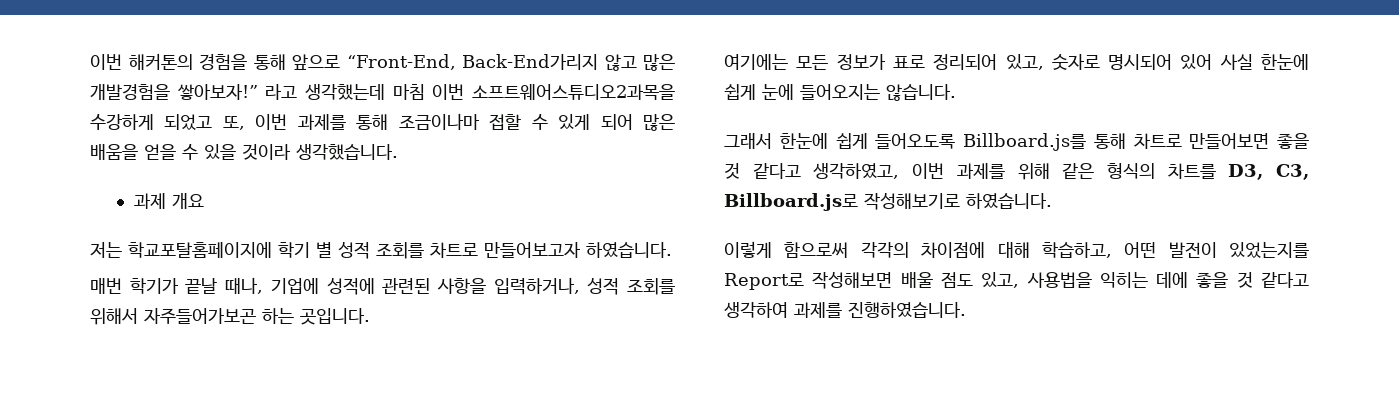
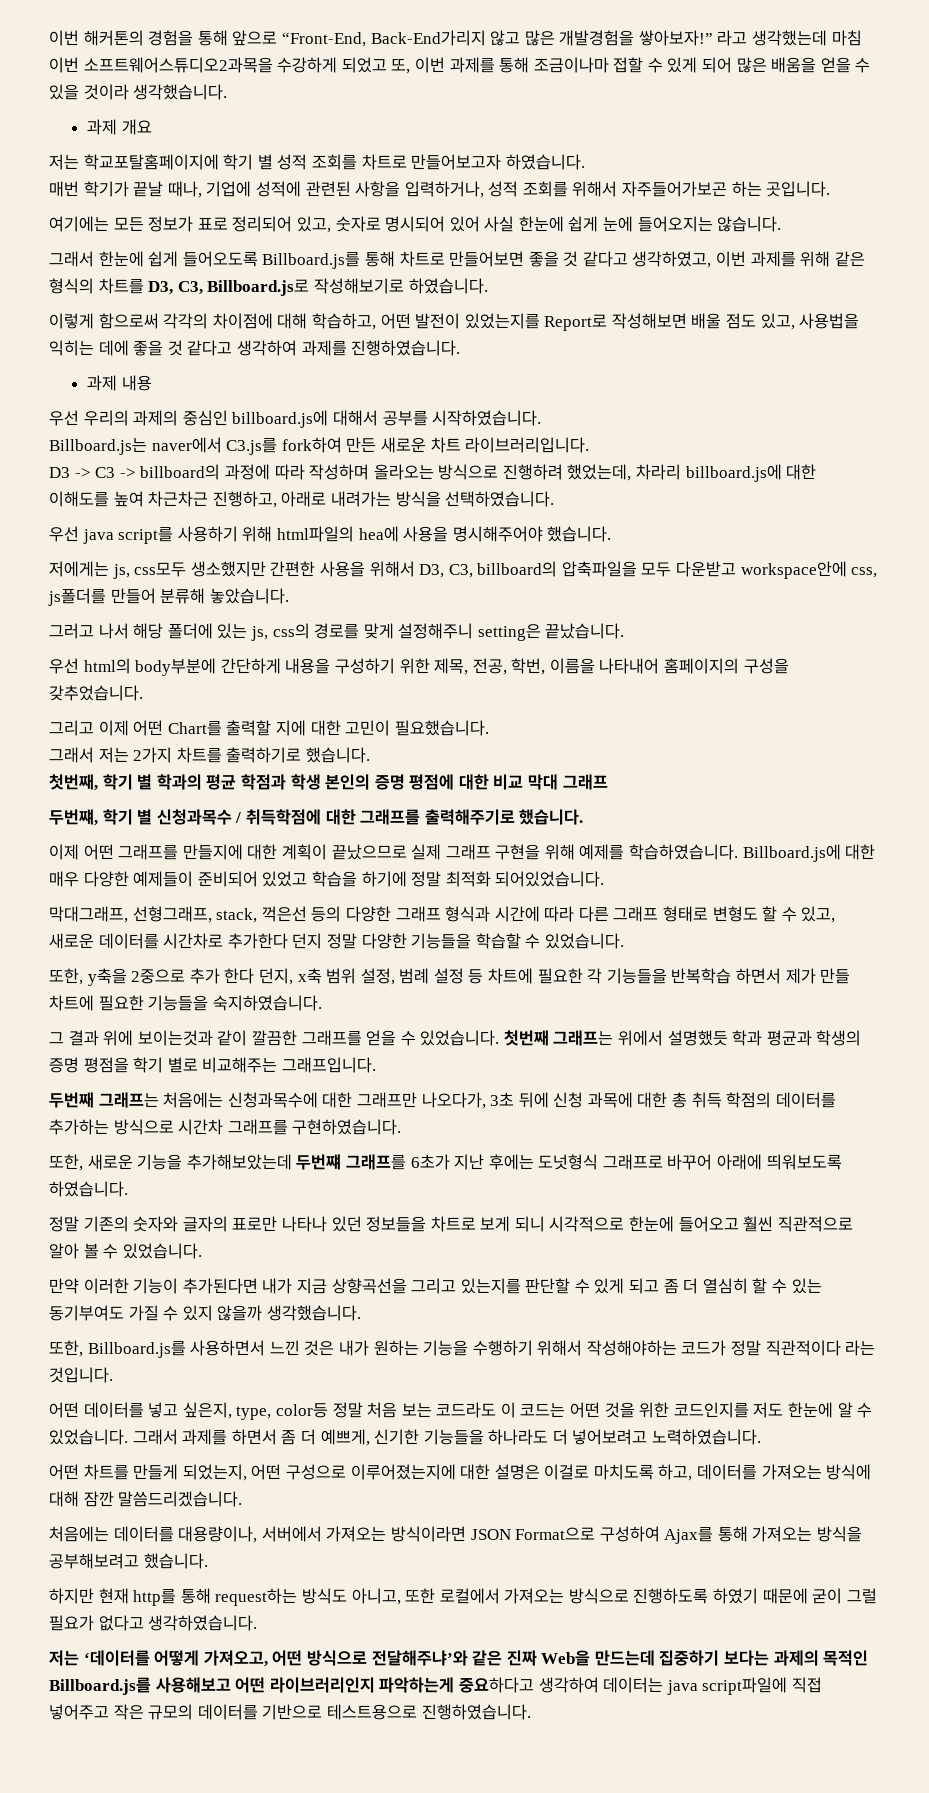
+ 과제 내용
+ 우선 우리의 과제의 중심인 billboard.js에 대해서 공부를 시작하였습니다.
+ Billboard.js는 naver에서 C3.js를 fork하여 만든 새로운 차트 라이브러리입니다.
+ D3 -> C3 -> billboard의 과정에 따라 작성하며 올라오는 방식으로 진행하려 했었는데, 차라리 billboard.js에 대한 이해도를 높여 차근차근 진행하고, 아래로 내려가는 방식을 선택하였습니다.
+ 우선 java script를 사용하기 위해 html파일의 hea에 사용을 명시해주어야 했습니다.
+ 저에게는 js, css모두 생소했지만 간편한 사용을 위해서 D3, C3, billboard의 압축파일을 모두 다운받고 workspace안에 css, js폴더를 만들어 분류해 놓았습니다.
+ 그러고 나서 해당 폴더에 있는 js, css의 경로를 맞게 설정해주니 setting은 끝났습니다.
+ 우선 html의 body부분에 간단하게 내용을 구성하기 위한 제목, 전공, 학번, 이름을 나타내어 홈페이지의 구성을 갖추었습니다.
+ 그리고 이제 어떤 Chart를 출력할 지에 대한 고민이 필요했습니다.
+ 그래서 저는 2가지 차트를 출력하기로 했습니다.
+ 첫번째, 학기 별 학과의 평균 학점과 학생 본인의 증명 평점에 대한 비교 막대 그래프
+ 두번쨰, 학기 별 신청과목수 / 취득학점에 대한 그래프를 출력해주기로 했습니다.
+ 이제 어떤 그래프를 만들지에 대한 계획이 끝났으므로 실제 그래프 구현을 위해 예제를 학습하였습니다. Billboard.js에 대한 매우 다양한 예제들이 준비되어 있었고 학습을 하기에 정말 최적화 되어있었습니다.
+ 막대그래프, 선형그래프, stack, 꺽은선 등의 다양한 그래프 형식과 시간에 따라 다른 그래프 형태로 변형도 할 수 있고, 새로운 데이터를 시간차로 추가한다 던지 정말 다양한 기능들을 학습할 수 있었습니다.
+ 또한, y축을 2중으로 추가 한다 던지, x축 범위 설정, 범례 설정 등 차트에 필요한 각 기능들을 반복학습 하면서 제가 만들 차트에 필요한 기능들을 숙지하였습니다.
+ 그 결과 위에 보이는것과 같이 깔끔한 그래프를 얻을 수 있었습니다. 첫번째 그래프는 위에서 설명했듯 학과 평균과 학생의 증명 평점을 학기 별로 비교해주는 그래프입니다.
+ 두번째 그래프는 처음에는 신청과목수에 대한 그래프만 나오다가, 3초 뒤에 신청 과목에 대한 총 취득 학점의 데이터를 추가하는 방식으로 시간차 그래프를 구현하였습니다.
+ 또한, 새로운 기능을 추가해보았는데 두번쨰 그래프를 6초가 지난 후에는 도넛형식 그래프로 바꾸어 아래에 띄워보도록 하였습니다.
+ 정말 기존의 숫자와 글자의 표로만 나타나 있던 정보들을 차트로 보게 되니 시각적으로 한눈에 들어오고 훨씬 직관적으로 알아 볼 수 있었습니다.
+ 만약 이러한 기능이 추가된다면 내가 지금 상향곡선을 그리고 있는지를 판단할 수 있게 되고 좀 더 열심히 할 수 있는 동기부여도 가질 수 있지 않을까 생각했습니다.
+ 또한, Billboard.js를 사용하면서 느낀 것은 내가 원하는 기능을 수행하기 위해서 작성해야하는 코드가 정말 직관적이다 라는 것입니다.
+ 어떤 데이터를 넣고 싶은지, type, color등 정말 처음 보는 코드라도 이 코드는 어떤 것을 위한 코드인지를 저도 한눈에 알 수 있었습니다. 그래서 과제를 하면서 좀 더 예쁘게, 신기한 기능들을 하나라도 더 넣어보려고 노력하였습니다.
+ 어떤 차트를 만들게 되었는지, 어떤 구성으로 이루어졌는지에 대한 설명은 이걸로 마치도록 하고, 데이터를 가져오는 방식에 대해 잠깐 말씀드리겠습니다.
+ 처음에는 데이터를 대용량이나, 서버에서 가져오는 방식이라면 JSON Format으로 구성하여 Ajax를 통해 가져오는 방식을 공부해보려고 했습니다.
+ 하지만 현재 http를 통해 request하는 방식도 아니고, 또한 로컬에서 가져오는 방식으로 진행하도록 하였기 때문에 굳이 그럴 필요가 없다고 생각하였습니다.
+ 저는 ‘데이터를 어떻게 가져오고, 어떤 방식으로 전달해주냐’와 같은 진짜 Web을 만드는데 집중하기 보다는 과제의 목적인 Billboard.js를 사용해보고 어떤 라이브러리인지 파악하는게 중요하다고 생각하여 데이터는 java script파일에 직접 넣어주고 작은 규모의 데이터를 기반으로 테스트용으로 진행하였습니다.

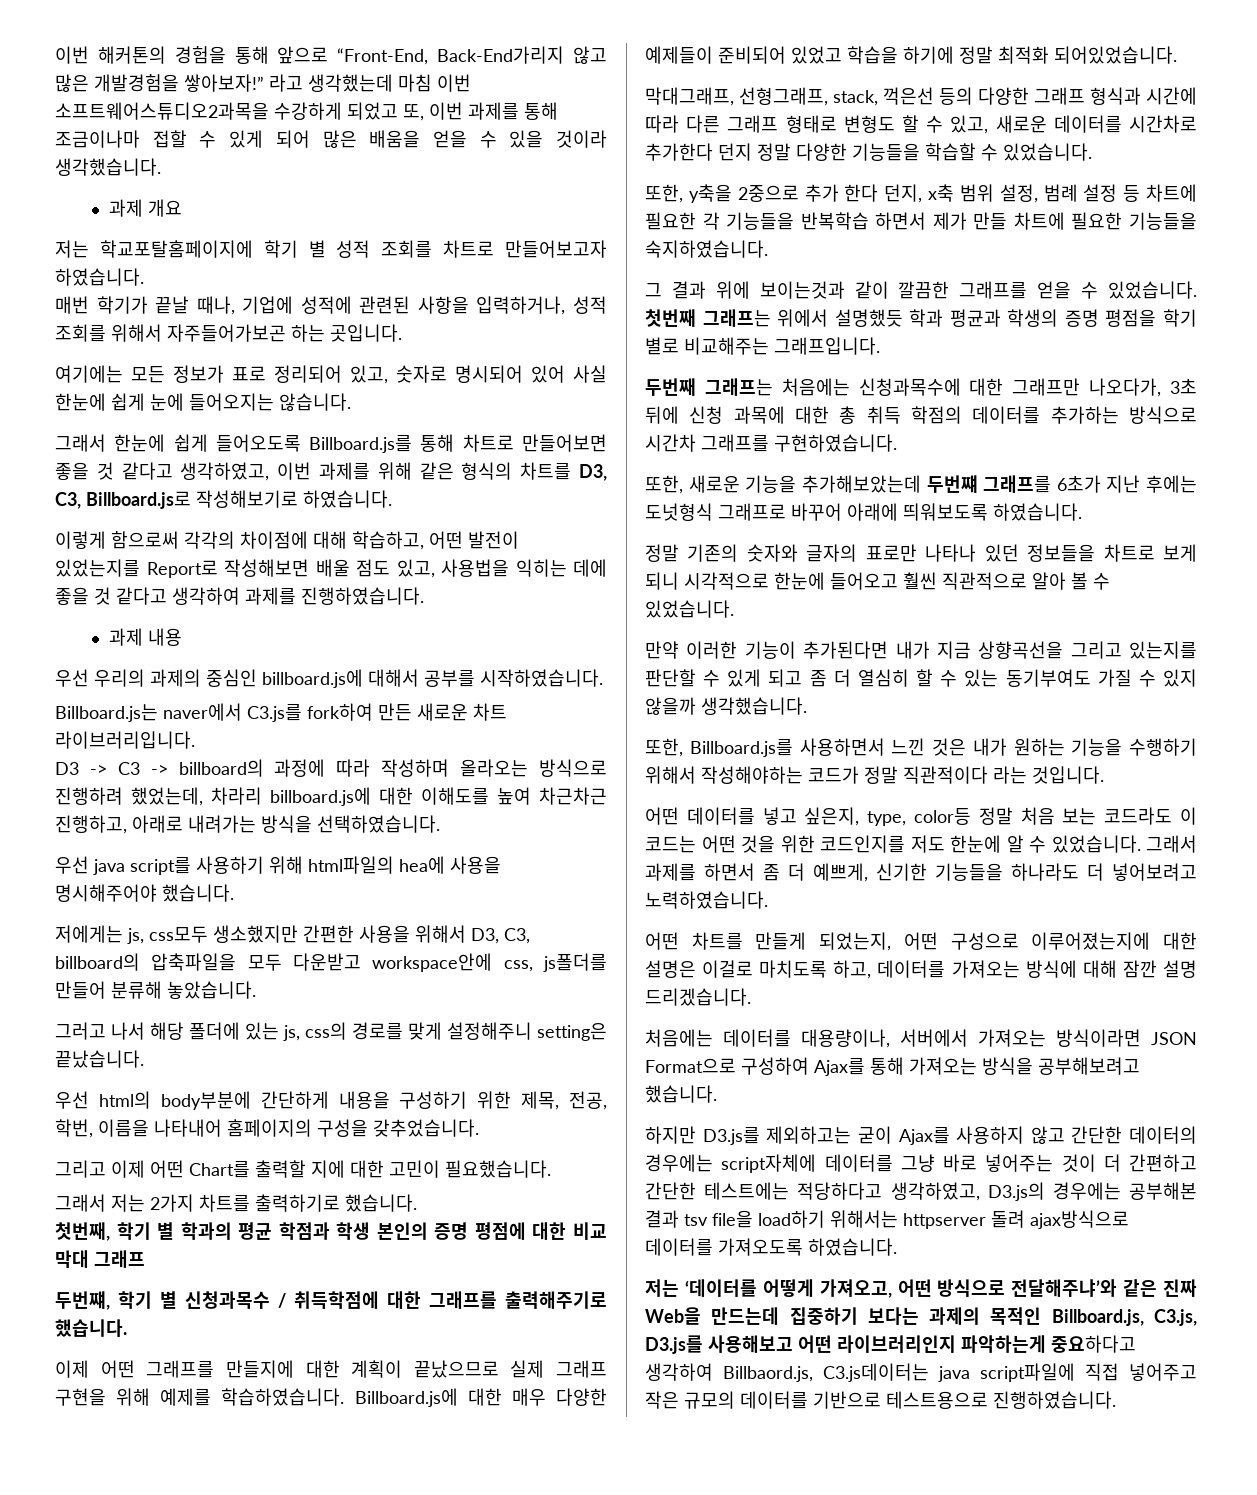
- 어떤 차트를 만들게 되었는지, 어떤 구성으로 이루어졌는지에 대한 설명은 이걸로 마치도록 하고, 데이터를 가져오는 방식에 대해 잠깐 말씀드리겠습니다.
+ 어떤 차트를 만들게 되었는지, 어떤 구성으로 이루어졌는지에 대한 설명은 이걸로 마치도록 하고, 데이터를 가져오는 방식에 대해 잠깐 설명 드리겠습니다.
- 하지만 현재 http를 통해 request하는 방식도 아니고, 또한 로컬에서 가져오는 방식으로 진행하도록 하였기 때문에 굳이 그럴 필요가 없다고 생각하였습니다.
+ 하지만 D3.js를 제외하고는 굳이 Ajax를 사용하지 않고 간단한 데이터의 경우에는 script자체에 데이터를 그냥 바로 넣어주는 것이 더 간편하고 간단한 테스트에는 적당하다고 생각하였고, D3.js의 경우에는 공부해본 결과 tsv file을 load하기 위해서는 httpserver 돌려 ajax방식으로 데이터를 가져오도록 하였습니다.
- 저는 ‘데이터를 어떻게 가져오고, 어떤 방식으로 전달해주냐’와 같은 진짜 Web을 만드는데 집중하기 보다는 과제의 목적인 Billboard.js를 사용해보고 어떤 라이브러리인지 파악하는게 중요하다고 생각하여 데이터는 java script파일에 직접 넣어주고 작은 규모의 데이터를 기반으로 테스트용으로 진행하였습니다.
+ 저는 ‘데이터를 어떻게 가져오고, 어떤 방식으로 전달해주냐’와 같은 진짜 Web을 만드는데 집중하기 보다는 과제의 목적인 Billboard.js, C3.js, D3.js를 사용해보고 어떤 라이브러리인지 파악하는게 중요하다고 생각하여 Billbaord.js, C3.js데이터는 java script파일에 직접 넣어주고 작은 규모의 데이터를 기반으로 테스트용으로 진행하였습니다.

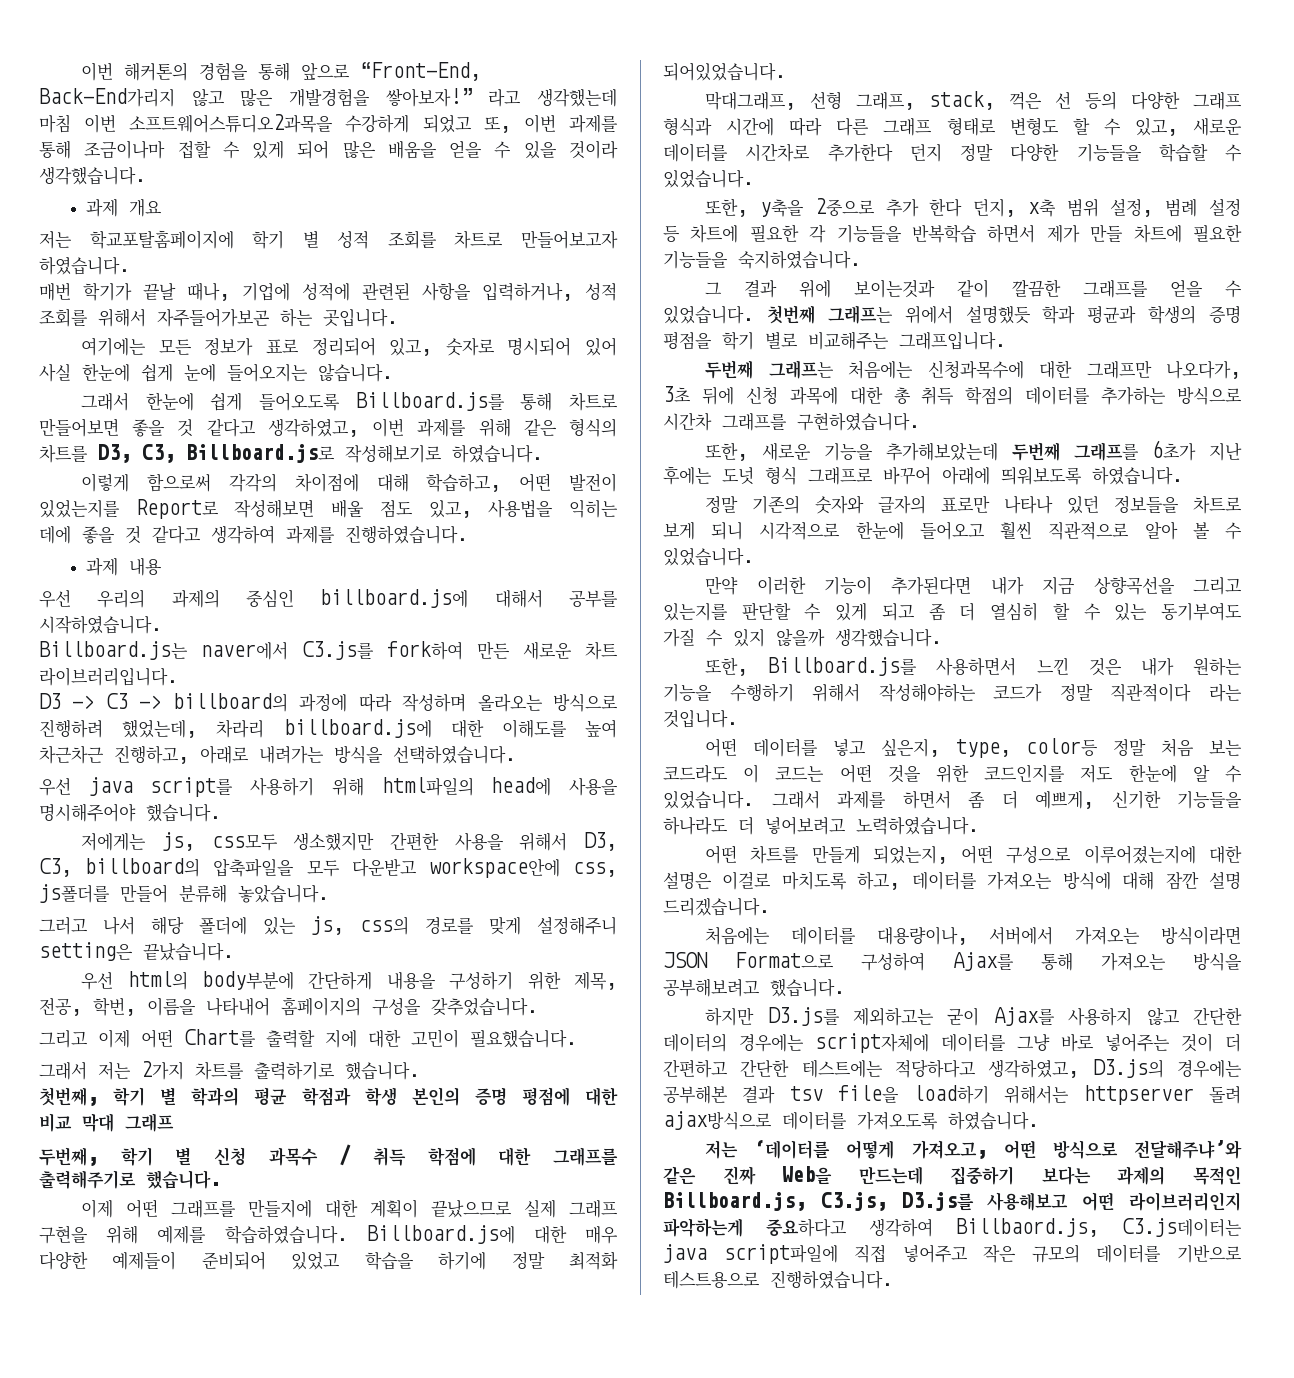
- 우선 java script를 사용하기 위해 html파일의 hea에 사용을 명시해주어야 했습니다.
+ 우선 java script를 사용하기 위해 html파일의 head에 사용을 명시해주어야 했습니다.
- 두번쨰, 학기 별 신청과목수 / 취득학점에 대한 그래프를 출력해주기로 했습니다.
+ 두번째, 학기 별 신청 과목수 / 취득 학점에 대한 그래프를 출력해주기로 했습니다.
- 막대그래프, 선형그래프, stack, 꺽은선 등의 다양한 그래프 형식과 시간에 따라 다른 그래프 형태로 변형도 할 수 있고, 새로운 데이터를 시간차로 추가한다 던지 정말 다양한 기능들을 학습할 수 있었습니다.
+ 막대그래프, 선형 그래프, stack, 꺽은 선 등의 다양한 그래프 형식과 시간에 따라 다른 그래프 형태로 변형도 할 수 있고, 새로운 데이터를 시간차로 추가한다 던지 정말 다양한 기능들을 학습할 수 있었습니다.
- 또한, 새로운 기능을 추가해보았는데 두번쨰 그래프를 6초가 지난 후에는 도넛형식 그래프로 바꾸어 아래에 띄워보도록 하였습니다.
+ 또한, 새로운 기능을 추가해보았는데 두번째 그래프를 6초가 지난 후에는 도넛 형식 그래프로 바꾸어 아래에 띄워보도록 하였습니다.

